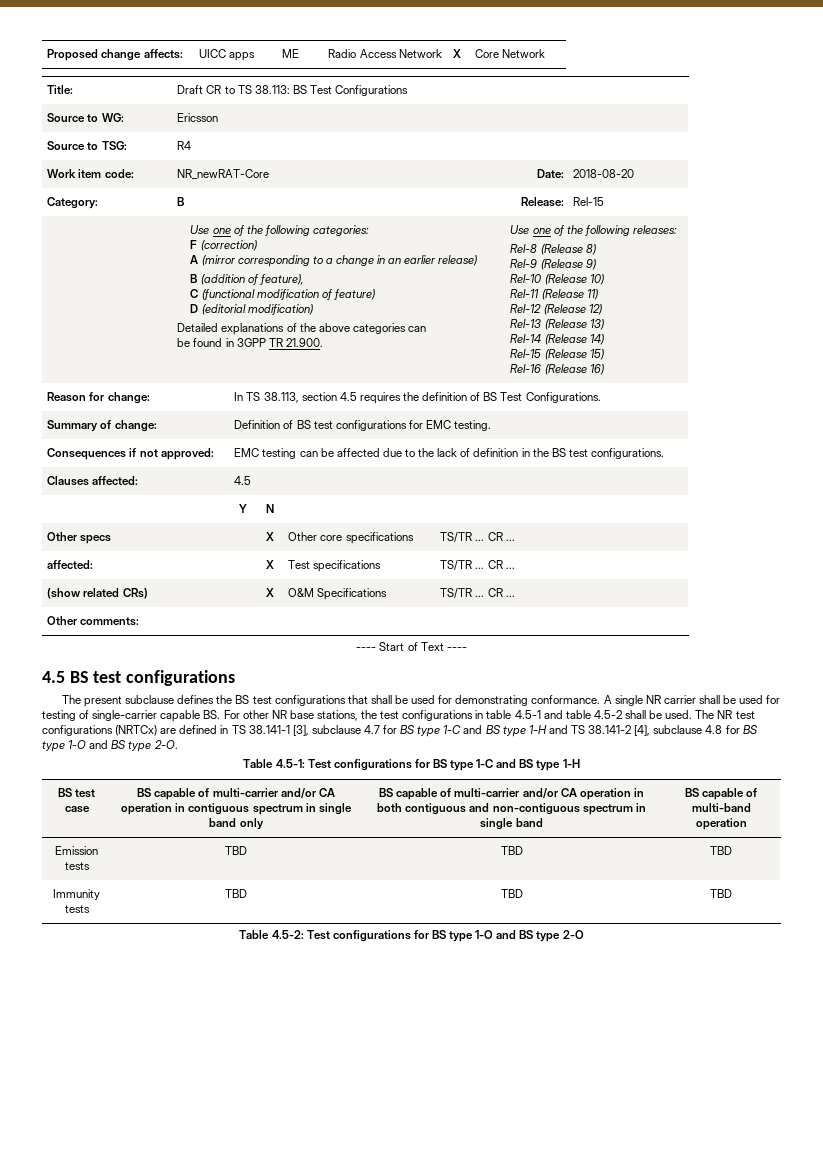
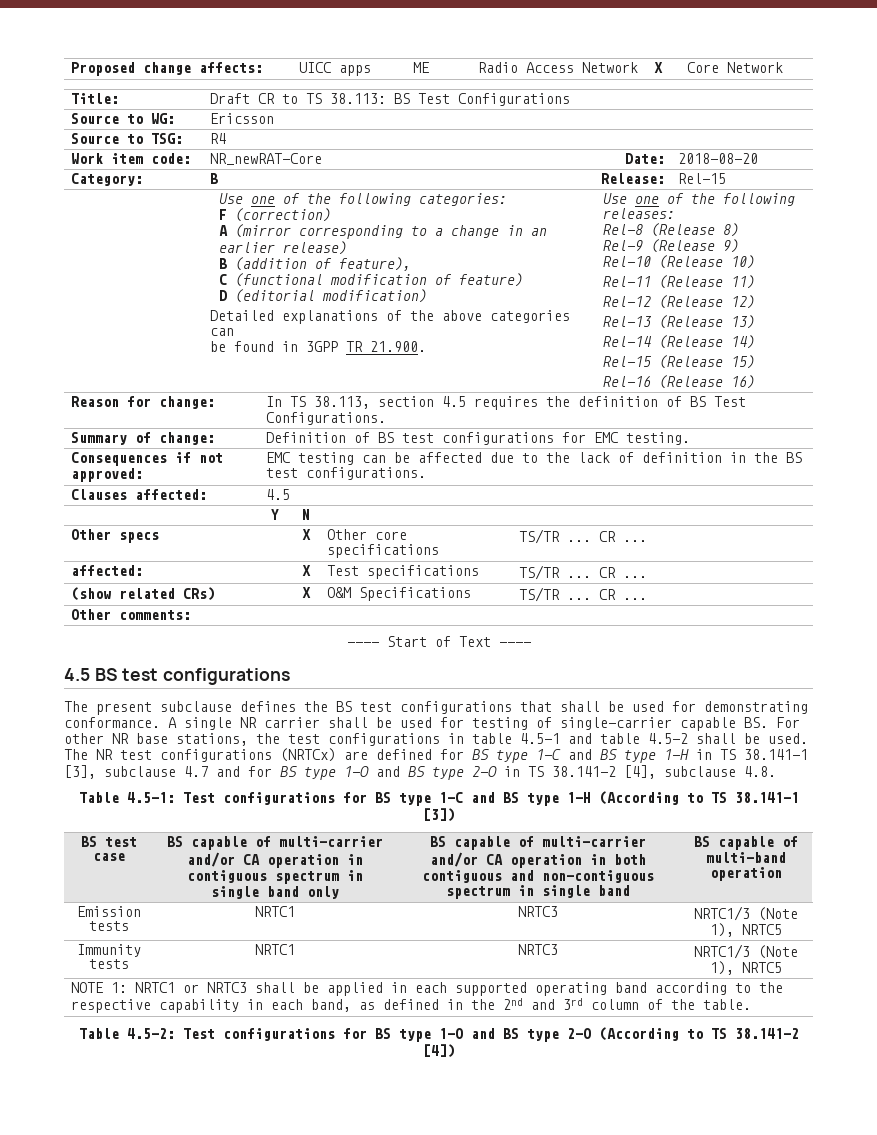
- The NR test configurations (NRTCx) are defined in TS 38.141-1 [3], subclause 4.7 for BS type 1-C and BS type 1-H and TS 38.141-2 [4], subclause 4.8 for BS type 1-O and BS type 2-O.
+ The NR test configurations (NRTCx) are defined for BS type 1-C and BS type 1-H in TS 38.141-1 [3], subclause 4.7 and for BS type 1-O and BS type 2-O in TS 38.141-2 [4], subclause 4.8.
- Table 4.5-1: Test configurations for BS type 1-C and BS type 1-H
+ Table 4.5-1: Test configurations for BS type 1-C and BS type 1-H (According to TS 38.141-1 [3])
- Emission tests | TBD | TBD | TBD
- Immunity tests | TBD | TBD | TBD
+ Emission tests | NRTC1 | NRTC3 | NRTC1/3 (Note 1), NRTC5
+ Immunity tests | NRTC1 | NRTC3 | NRTC1/3 (Note 1), NRTC5
+ NOTE 1: NRTC1 or NRTC3 shall be applied in each supported operating band according to the respective capability in each band, as defined in the 2nd and 3rd column of the table.
- Table 4.5-2: Test configurations for BS type 1-O and BS type 2-O
+ Table 4.5-2: Test configurations for BS type 1-O and BS type 2-O (According to TS 38.141-2 [4])

